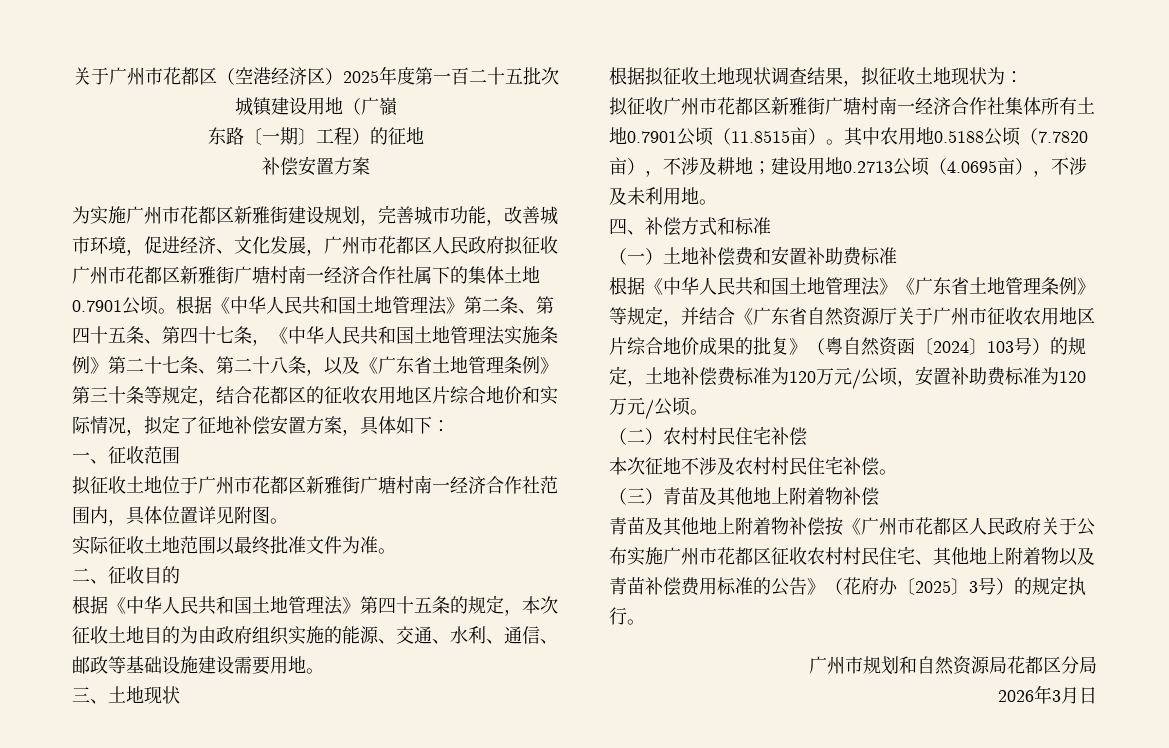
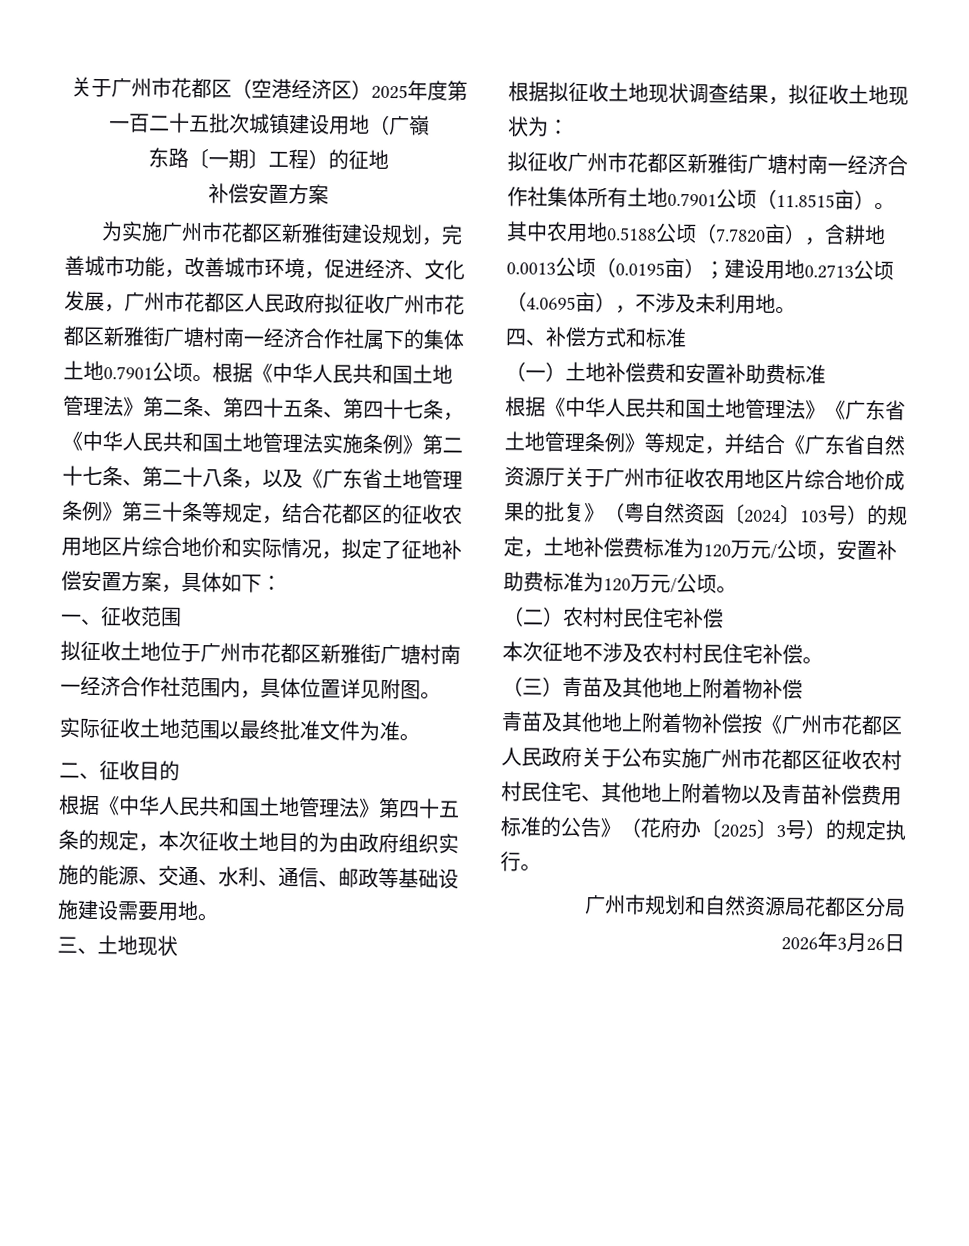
- 其中农用地0.5188公顷（7.7820亩），不涉及耕地；建设用地0.2713公顷（4.0695亩），不涉及未利用地。
+ 其中农用地0.5188公顷（7.7820亩），含耕地0.0013公顷（0.0195亩）；建设用地0.2713公顷（4.0695亩），不涉及未利用地。
- 2026年3月日
+ 2026年3月26日

